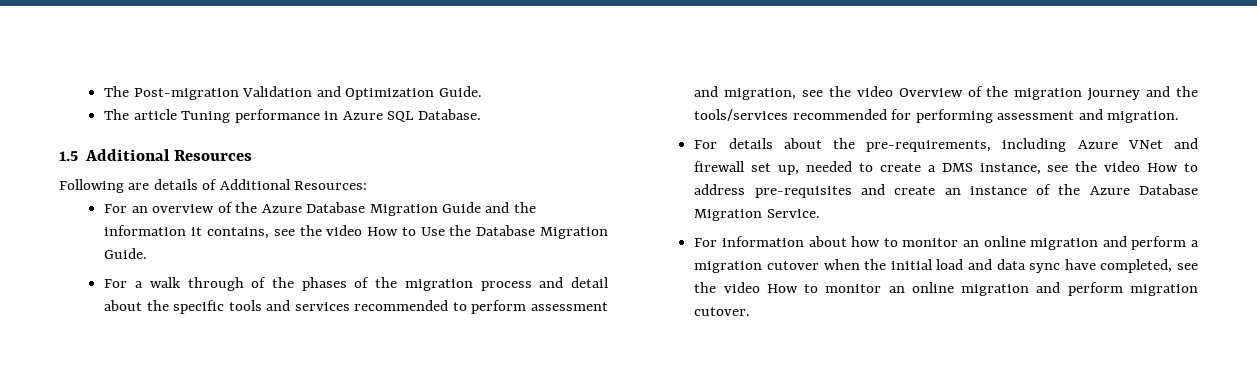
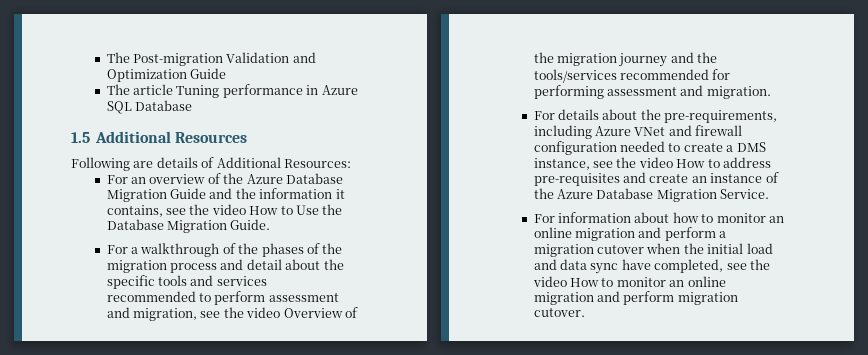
- The Post-migration Validation and Optimization Guide.
+ The Post-migration Validation and Optimization Guide
- The article Tuning performance in Azure SQL Database.
+ The article Tuning performance in Azure SQL Database
- For a walk through of the phases of the migration process and detail about the specific tools and services recommended to perform assessment and migration, see the video Overview of the migration journey and the tools/services recommended for performing assessment and migration.
+ For a walkthrough of the phases of the migration process and detail about the specific tools and services recommended to perform assessment and migration, see the video Overview of the migration journey and the tools/services recommended for performing assessment and migration.
- For details about the pre-requirements, including Azure VNet and firewall set up, needed to create a DMS instance, see the video How to address pre-requisites and create an instance of the Azure Database Migration Service.
+ For details about the pre-requirements, including Azure VNet and firewall configuration needed to create a DMS instance, see the video How to address pre-requisites and create an instance of the Azure Database Migration Service.

